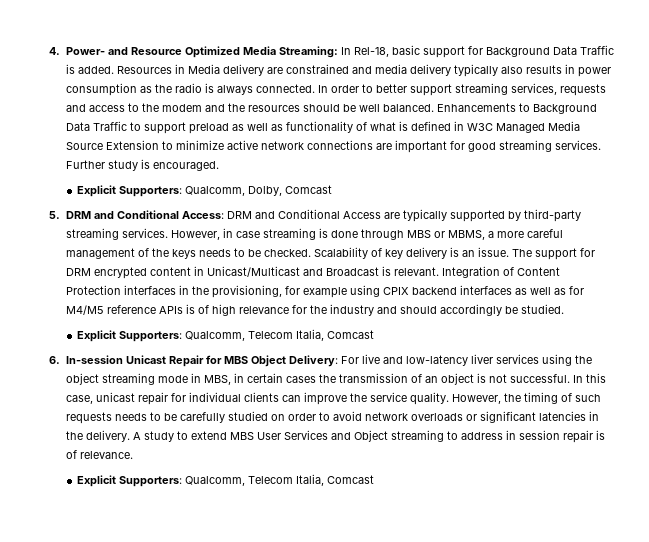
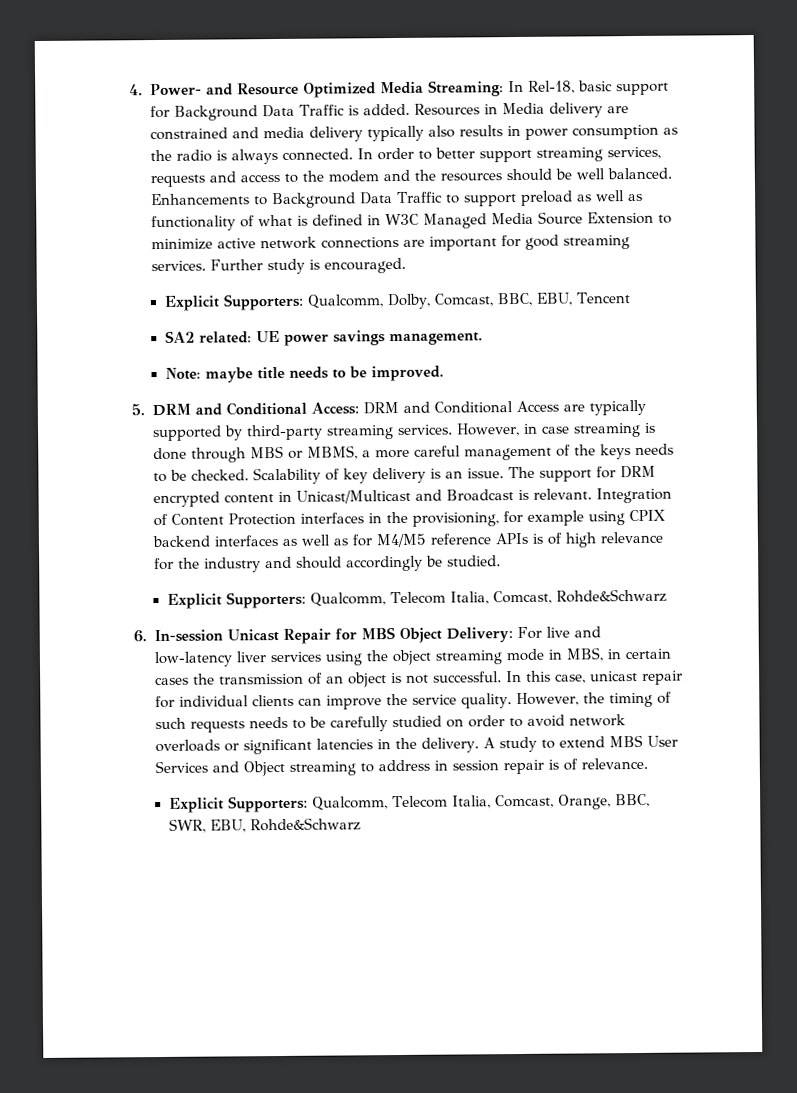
- Explicit Supporters: Qualcomm, Dolby, Comcast
+ Explicit Supporters: Qualcomm, Dolby, Comcast, BBC, EBU, Tencent
+ SA2 related: UE power savings management.
+ Note: maybe title needs to be improved.
  Integration of Content Protection interfaces in the provisioning, for example using CPIX backend interfaces as well as for M4/M5 reference APIs is of high relevance for the industry and should accordingly be studied.
- Explicit Supporters: Qualcomm, Telecom Italia, Comcast
+ Explicit Supporters: Qualcomm, Telecom Italia, Comcast, Rohde&Schwarz
  A study to extend MBS User Services and Object streaming to address in session repair is of relevance.
- Explicit Supporters: Qualcomm, Telecom Italia, Comcast
+ Explicit Supporters: Qualcomm, Telecom Italia, Comcast, Orange, BBC, SWR, EBU, Rohde&Schwarz

